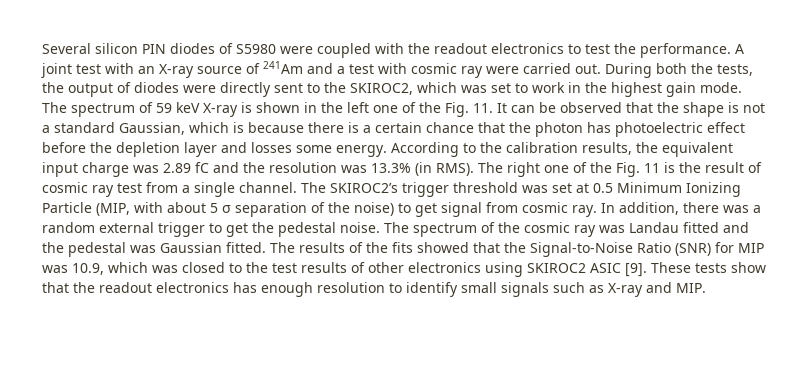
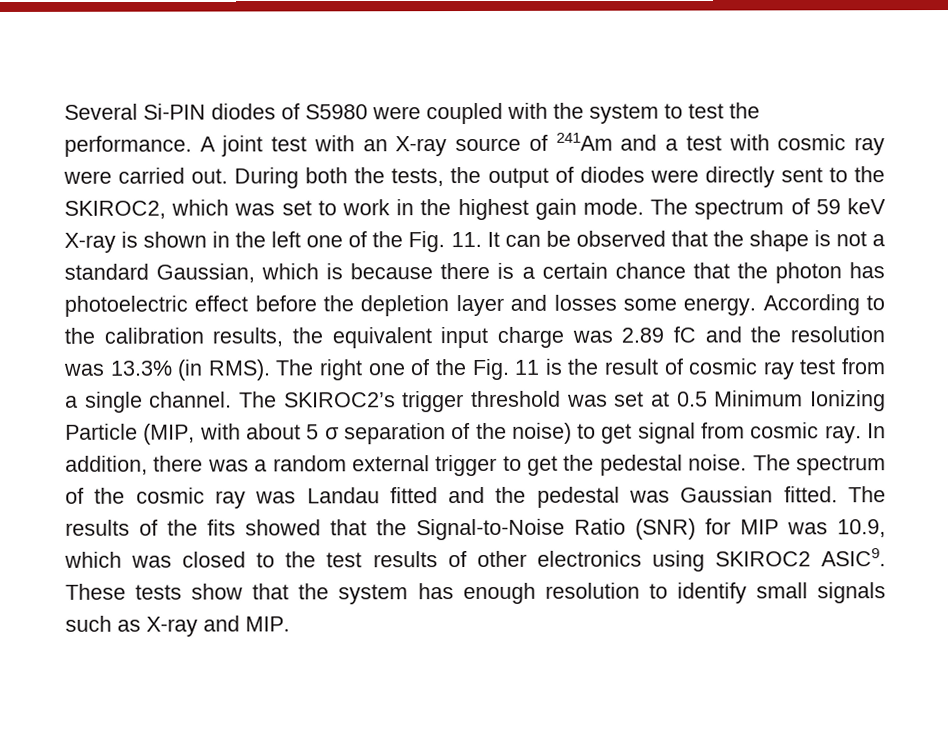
- Several silicon PIN diodes of S5980 were coupled with the readout electronics to test the performance.
+ Several Si-PIN diodes of S5980 were coupled with the system to test the performance.
- The results of the fits showed that the Signal-to-Noise Ratio (SNR) for MIP was 10.9, which was closed to the test results of other electronics using SKIROC2 ASIC [9].
+ The results of the fits showed that the Signal-to-Noise Ratio (SNR) for MIP was 10.9, which was closed to the test results of other electronics using SKIROC2 ASIC9.
- These tests show that the readout electronics has enough resolution to identify small signals such as X-ray and MIP.
+ These tests show that the system has enough resolution to identify small signals such as X-ray and MIP.

